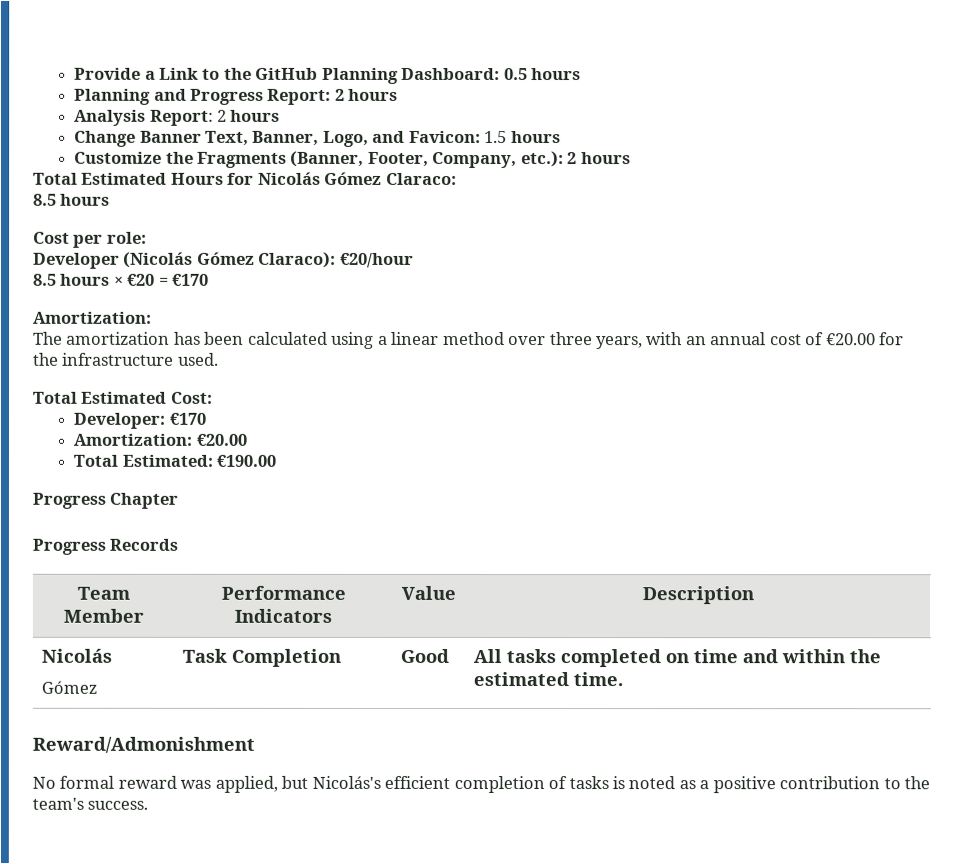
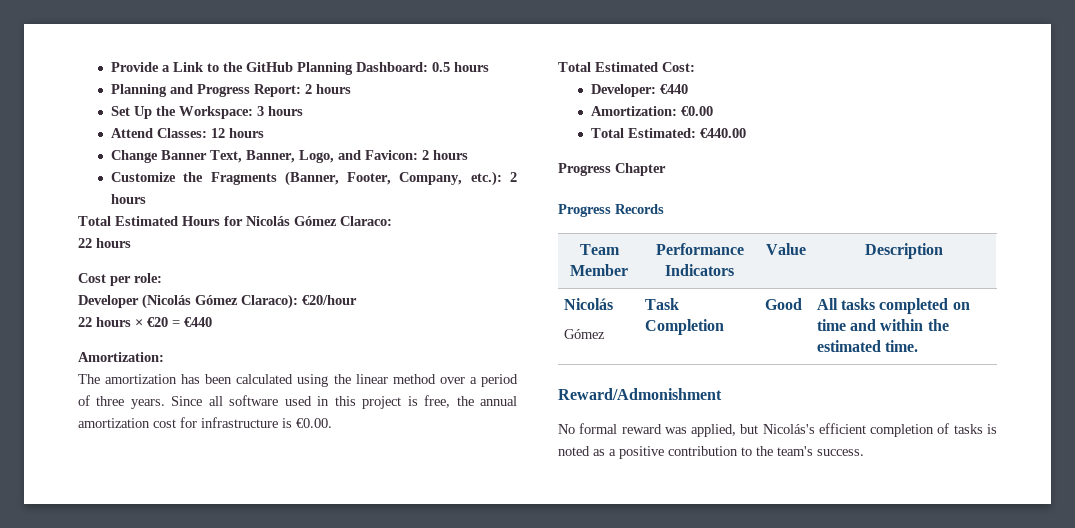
- Analysis Report: 2 hours
+ Set Up the Workspace: 3 hours
+ Attend Classes: 12 hours
- Change Banner Text, Banner, Logo, and Favicon: 1.5 hours
+ Change Banner Text, Banner, Logo, and Favicon: 2 hours
  Total Estimated Hours for Nicolás Gómez Claraco:
- 8.5 hours
+ 22 hours
- 8.5 hours × €20 = €170
+ 22 hours × €20 = €440
- The amortization has been calculated using a linear method over three years, with an annual cost of €20.00 for the infrastructure used.
+ The amortization has been calculated using the linear method over a period of three years. Since all software used in this project is free, the annual amortization cost for infrastructure is €0.00.
- Developer: €170
- Amortization: €20.00
+ Developer: €440
+ Amortization: €0.00
- Total Estimated: €190.00
+ Total Estimated: €440.00

